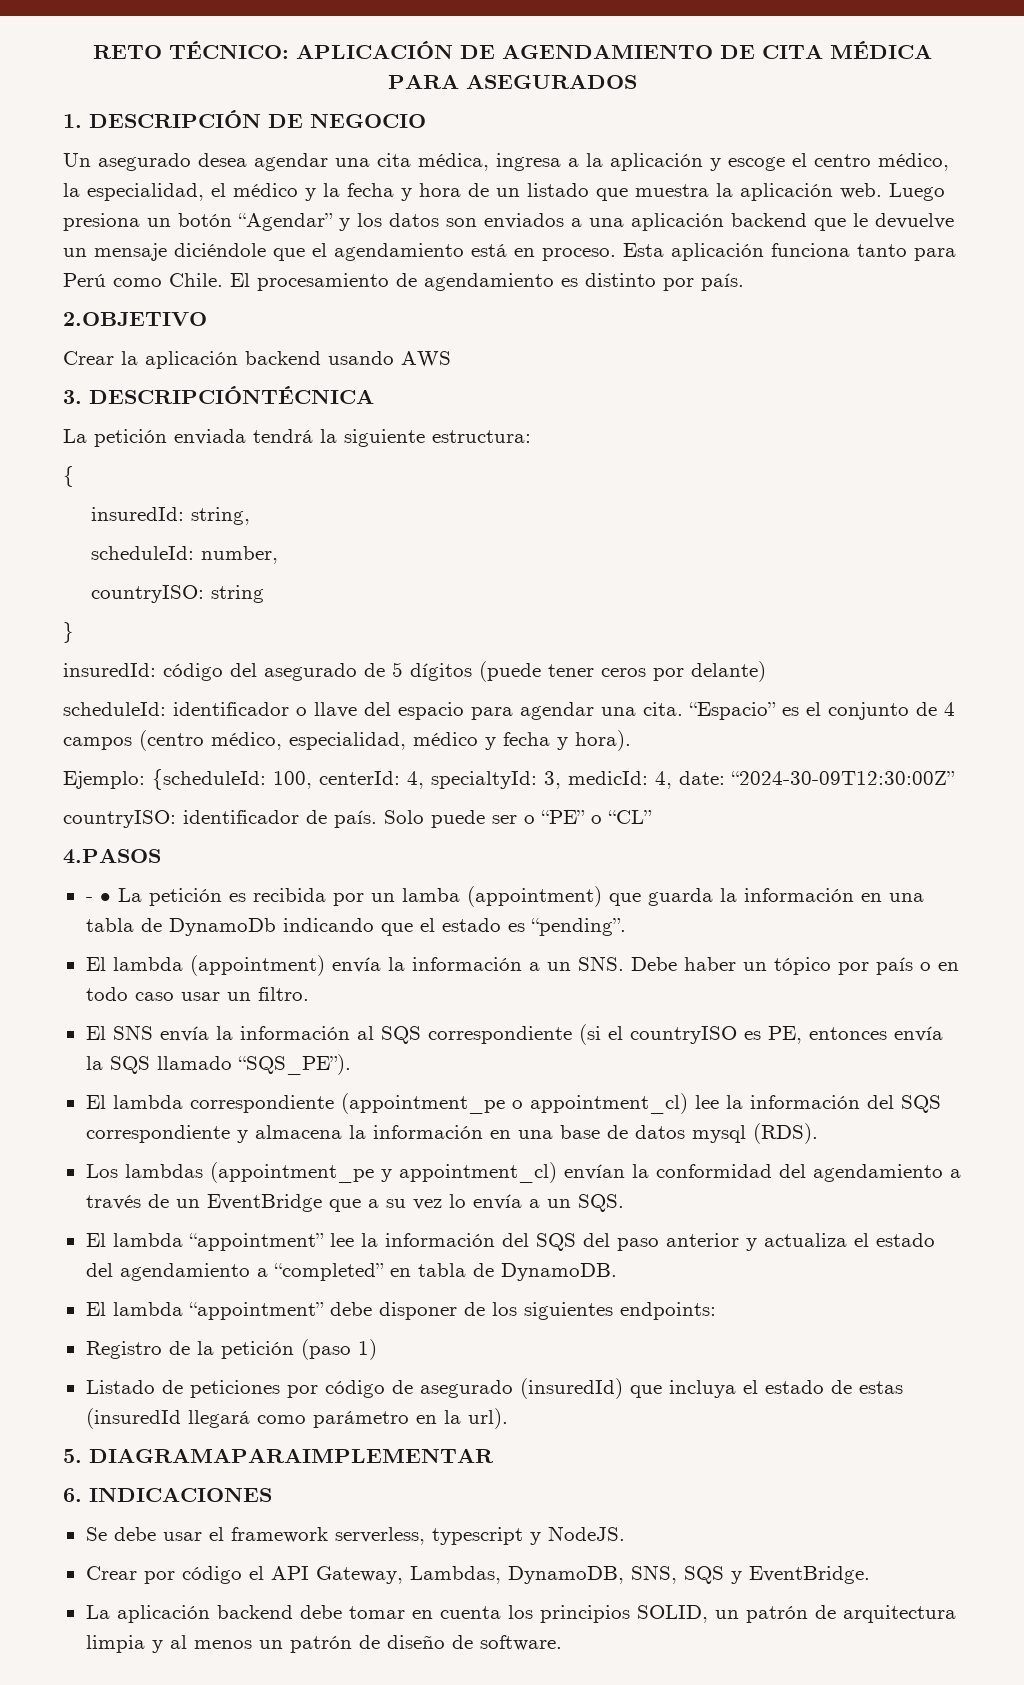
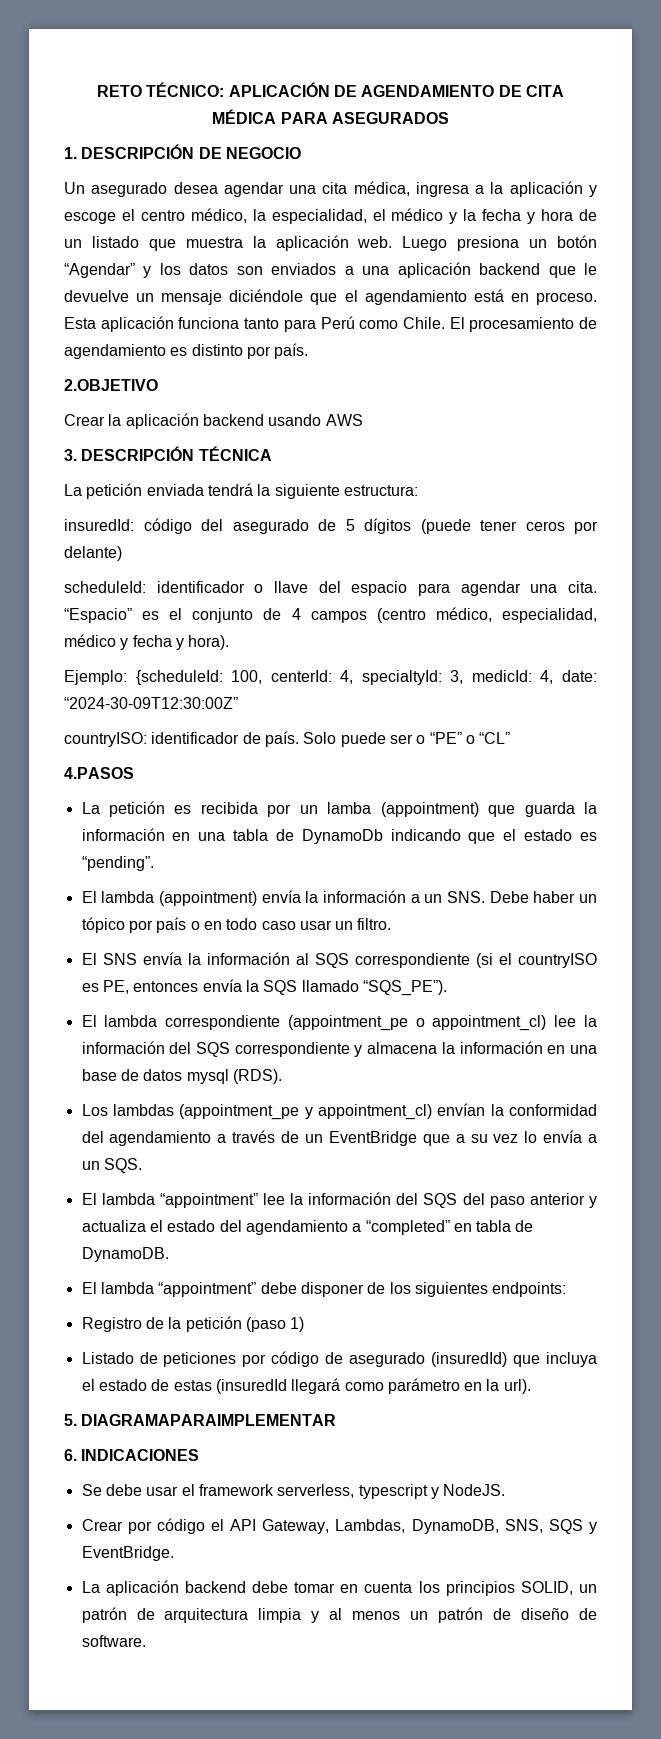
- 3. DESCRIPCIÓNTÉCNICA
+ 3. DESCRIPCIÓN TÉCNICA
- {
- insuredId: string,
- scheduleId: number,
- countryISO: string
- }
- - • La petición es recibida por un lamba (appointment) que guarda la información en una tabla de DynamoDb indicando que el estado es “pending”.
+ La petición es recibida por un lamba (appointment) que guarda la información en una tabla de DynamoDb indicando que el estado es “pending”.

